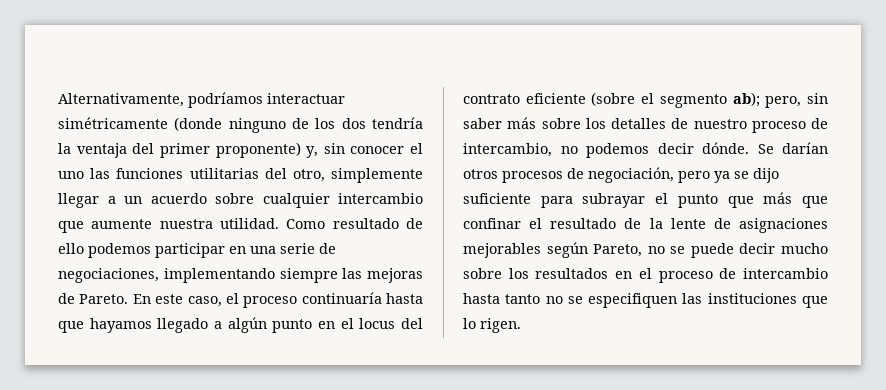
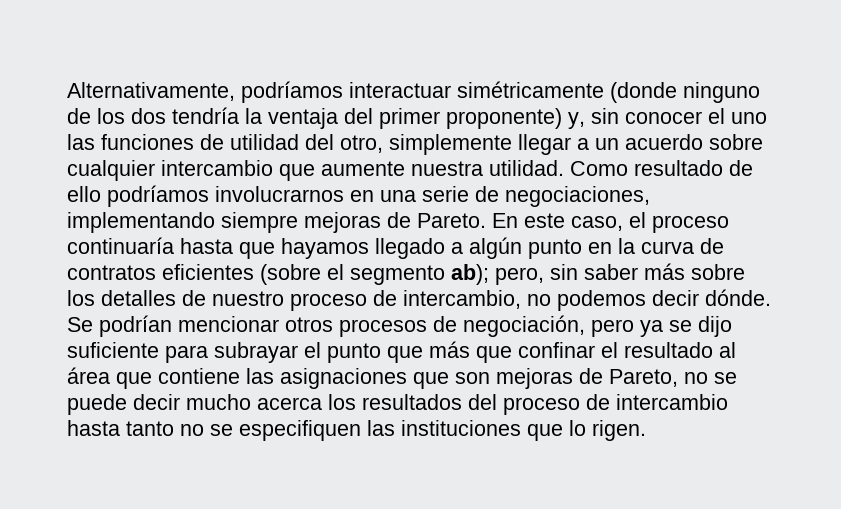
- Alternativamente, podríamos interactuar simétricamente (donde ninguno de los dos tendría la ventaja del primer proponente) y, sin conocer el uno las funciones utilitarias del otro, simplemente llegar a un acuerdo sobre cualquier intercambio que aumente nuestra utilidad.
+ Alternativamente, podríamos interactuar simétricamente (donde ninguno de los dos tendría la ventaja del primer proponente) y, sin conocer el uno las funciones de utilidad del otro, simplemente llegar a un acuerdo sobre cualquier intercambio que aumente nuestra utilidad.
- Como resultado de ello podemos participar en una serie de negociaciones, implementando siempre las mejoras de Pareto.
+ Como resultado de ello podríamos involucrarnos en una serie de negociaciones, implementando siempre mejoras de Pareto.
- En este caso, el proceso continuaría hasta que hayamos llegado a algún punto en el locus del contrato eficiente (sobre el segmento ab); pero, sin saber más sobre los detalles de nuestro proceso de intercambio, no podemos decir dónde.
+ En este caso, el proceso continuaría hasta que hayamos llegado a algún punto en la curva de contratos eficientes (sobre el segmento ab); pero, sin saber más sobre los detalles de nuestro proceso de intercambio, no podemos decir dónde.
- Se darían otros procesos de negociación, pero ya se dijo suficiente para subrayar el punto que más que confinar el resultado de la lente de asignaciones mejorables según Pareto, no se puede decir mucho sobre los resultados en el proceso de intercambio hasta tanto no se especifiquen las instituciones que lo rigen.
+ Se podrían mencionar otros procesos de negociación, pero ya se dijo suficiente para subrayar el punto que más que confinar el resultado al área que contiene las asignaciones que son mejoras de Pareto, no se puede decir mucho acerca los resultados del proceso de intercambio hasta tanto no se especifiquen las instituciones que lo rigen.

